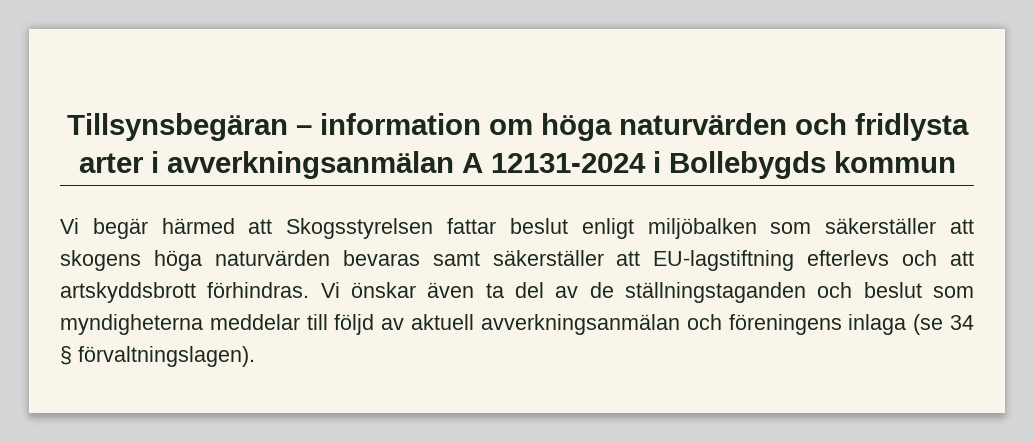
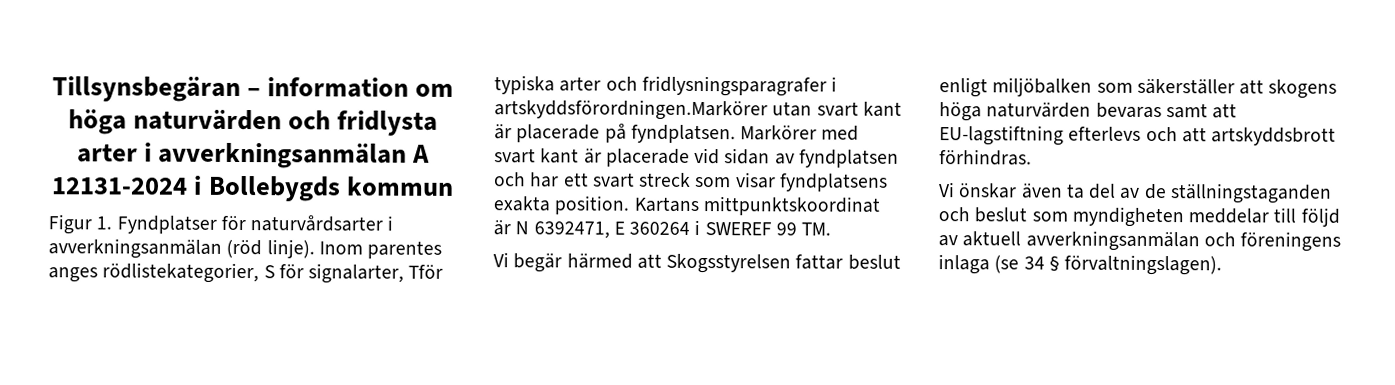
+ Figur 1. Fyndplatser för naturvårdsarter i avverkningsanmälan (röd linje). Inom parentes anges rödlistekategorier, S för signalarter, Tför typiska arter och fridlysningsparagrafer i artskyddsförordningen.Markörer utan svart kant är placerade på fyndplatsen. Markörer med svart kant är placerade vid sidan av fyndplatsen och har ett svart streck som visar fyndplatsens exakta position. Kartans mittpunktskoordinat är N 6392471, E 360264 i SWEREF 99 TM.
- Vi begär härmed att Skogsstyrelsen fattar beslut enligt miljöbalken som säkerställer att skogens höga naturvärden bevaras samt säkerställer att EU-lagstiftning efterlevs och att artskyddsbrott förhindras. Vi önskar även ta del av de ställningstaganden och beslut som myndigheterna meddelar till följd av aktuell avverkningsanmälan och föreningens inlaga (se 34 § förvaltningslagen).
+ Vi begär härmed att Skogsstyrelsen fattar beslut enligt miljöbalken som säkerställer att skogens höga naturvärden bevaras samt att EU-lagstiftning efterlevs och att artskyddsbrott förhindras.
+ Vi önskar även ta del av de ställningstaganden och beslut som myndigheten meddelar till följd av aktuell avverkningsanmälan och föreningens inlaga (se 34 § förvaltningslagen).

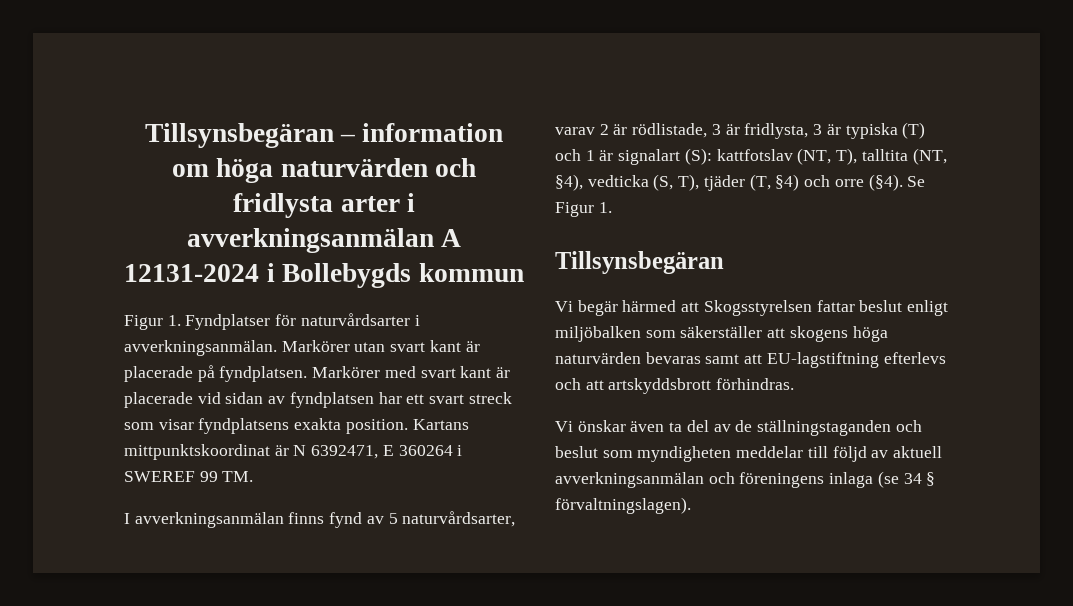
- Figur 1. Fyndplatser för naturvårdsarter i avverkningsanmälan (röd linje). Inom parentes anges rödlistekategorier, S för signalarter, Tför typiska arter och fridlysningsparagrafer i artskyddsförordningen.Markörer utan svart kant är placerade på fyndplatsen.
+ Figur 1. Fyndplatser för naturvårdsarter i avverkningsanmälan. Markörer utan svart kant är placerade på fyndplatsen.
- Markörer med svart kant är placerade vid sidan av fyndplatsen och har ett svart streck som visar fyndplatsens exakta position.
+ Markörer med svart kant är placerade vid sidan av fyndplatsen har ett svart streck som visar fyndplatsens exakta position.
+ I avverkningsanmälan finns fynd av 5 naturvårdsarter, varav 2 är rödlistade, 3 är fridlysta, 3 är typiska (T) och 1 är signalart (S): kattfotslav (NT, T), talltita (NT, §4), vedticka (S, T), tjäder (T, §4) och orre (§4). Se Figur 1.
+ Tillsynsbegäran

